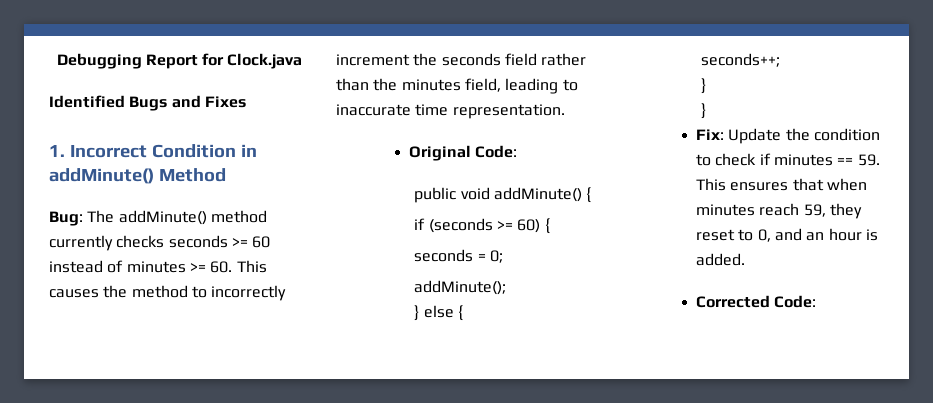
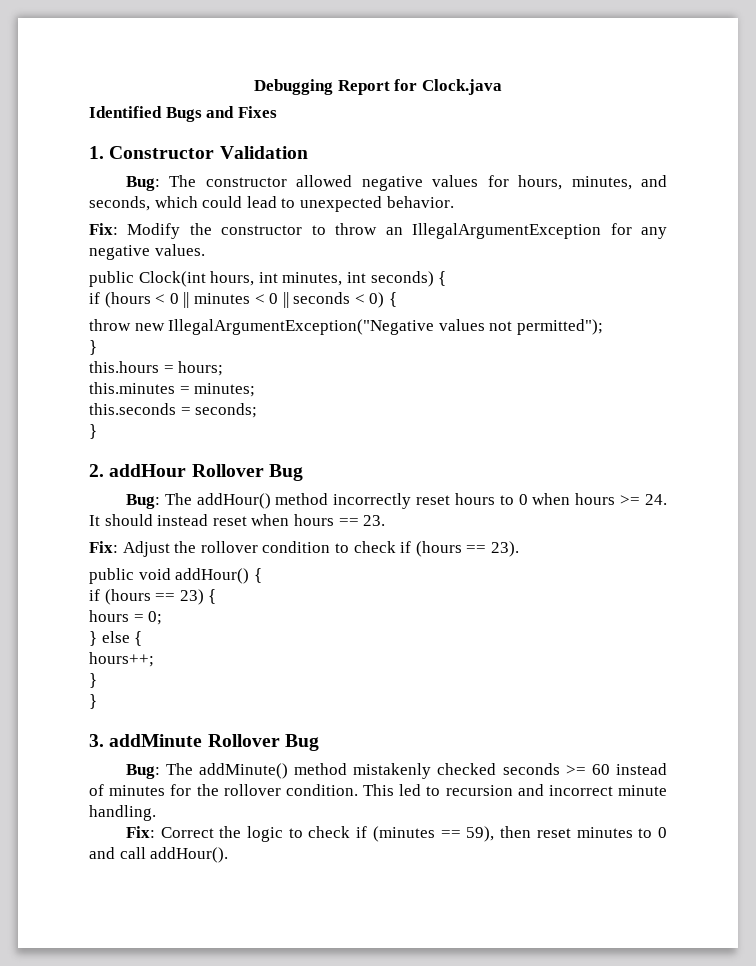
- 1. Incorrect Condition in addMinute() Method
+ 1. Constructor Validation
+ Bug: The constructor allowed negative values for hours, minutes, and seconds, which could lead to unexpected behavior.
+ Fix: Modify the constructor to throw an IllegalArgumentException for any negative values.
+ public Clock(int hours, int minutes, int seconds) {
+ if (hours < 0 || minutes < 0 || seconds < 0) {
+ throw new IllegalArgumentException("Negative values not permitted");
+ }
+ this.hours = hours;
+ this.minutes = minutes;
+ this.seconds = seconds;
+ }
+ 2. addHour Rollover Bug
+ Bug: The addHour() method incorrectly reset hours to 0 when hours >= 24. It should instead reset when hours == 23.
+ Fix: Adjust the rollover condition to check if (hours == 23).
+ public void addHour() {
+ if (hours == 23) {
+ hours = 0;
+ } else {
+ hours++;
+ }
+ }
+ 3. addMinute Rollover Bug
- Bug: The addMinute() method currently checks seconds >= 60 instead of minutes >= 60. This causes the method to incorrectly increment the seconds field rather than the minutes field, leading to inaccurate time representation.
- Original Code:
- public void addMinute() {
- if (seconds >= 60) {
- seconds = 0;
- addMinute();
- } else {
- seconds++;
- }
- }
- Fix: Update the condition to check if minutes == 59. This ensures that when minutes reach 59, they reset to 0, and an hour is added.
- Corrected Code:
+ Bug: The addMinute() method mistakenly checked seconds >= 60 instead of minutes for the rollover condition. This led to recursion and incorrect minute handling.
+ Fix: Correct the logic to check if (minutes == 59), then reset minutes to 0 and call addHour().

